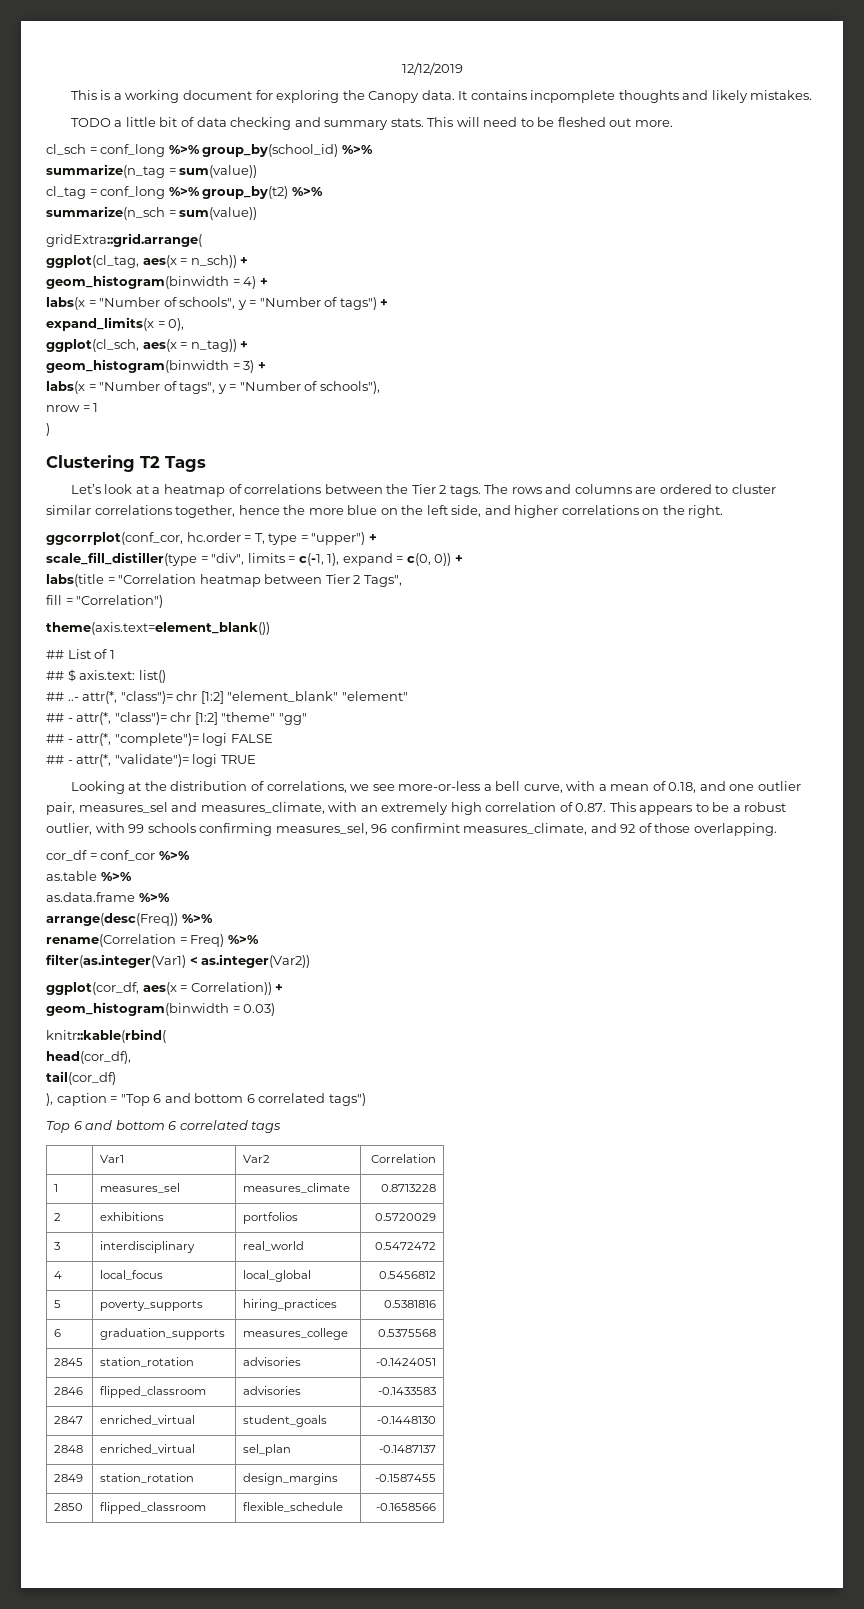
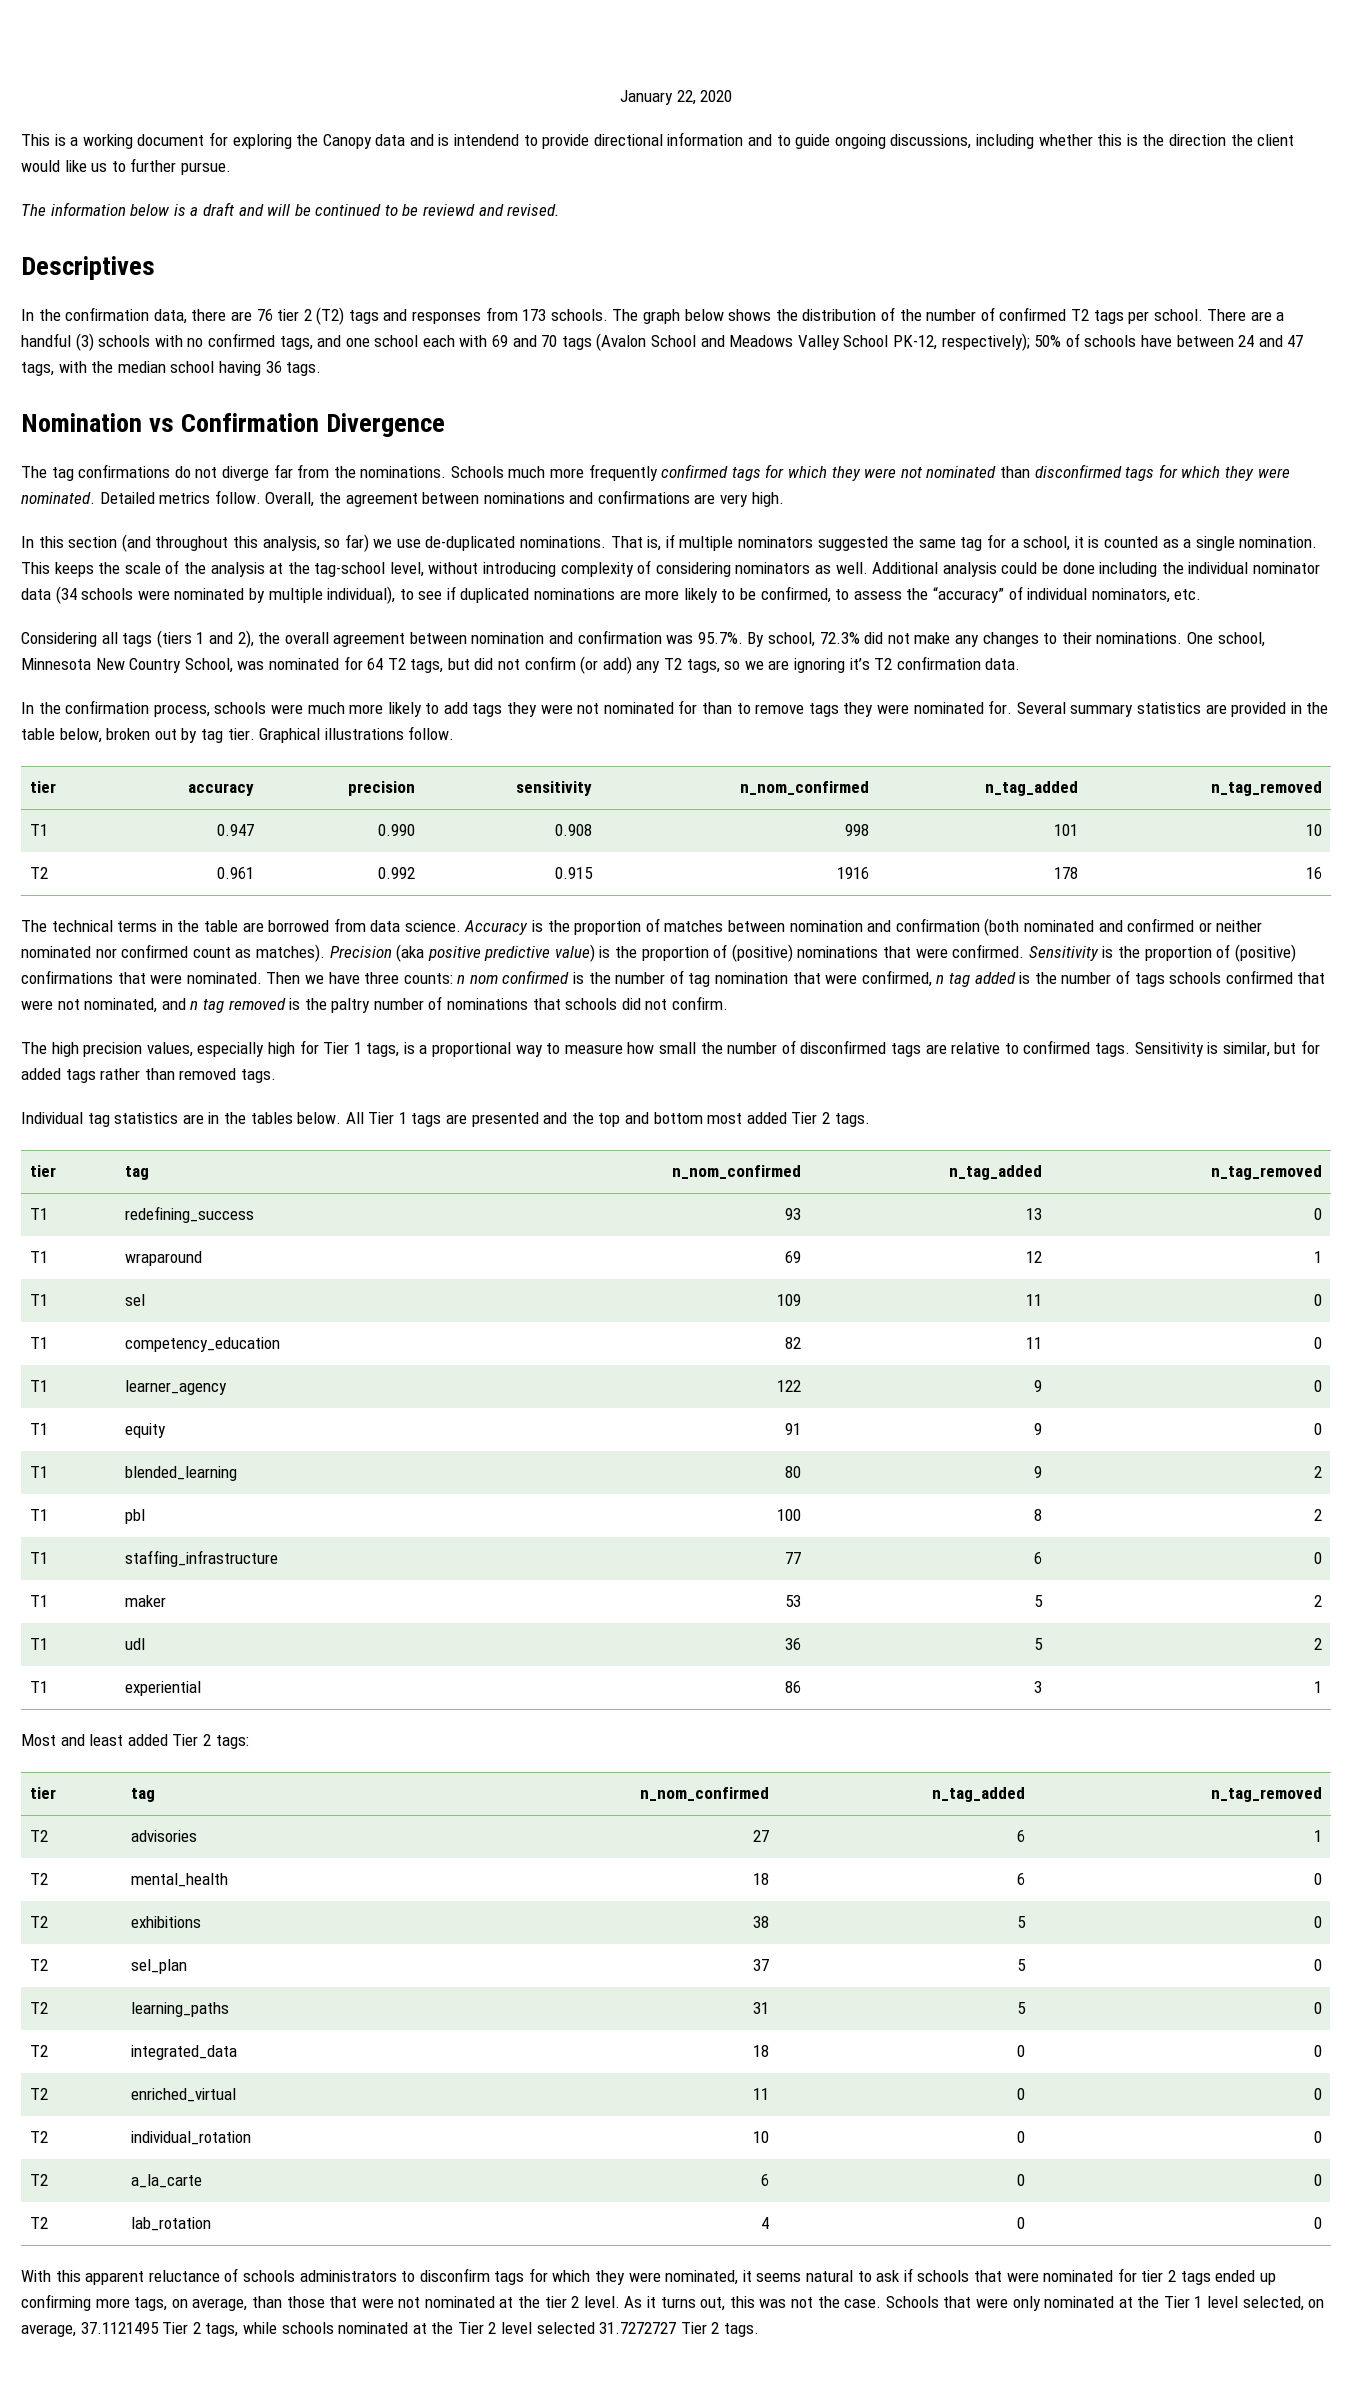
- 12/12/2019
+ January 22, 2020
- This is a working document for exploring the Canopy data. It contains incpomplete thoughts and likely mistakes.
- TODO a little bit of data checking and summary stats. This will need to be fleshed out more.
- cl_sch = conf_long %>% group_by(school_id) %>%
- summarize(n_tag = sum(value))
- cl_tag = conf_long %>% group_by(t2) %>%
- summarize(n_sch = sum(value))
- gridExtra::grid.arrange(
- ggplot(cl_tag, aes(x = n_sch)) +
- geom_histogram(binwidth = 4) +
- labs(x = "Number of schools", y = "Number of tags") +
- expand_limits(x = 0),
- ggplot(cl_sch, aes(x = n_tag)) +
- geom_histogram(binwidth = 3) +
- labs(x = "Number of tags", y = "Number of schools"),
- nrow = 1
- )
- Clustering T2 Tags
- Let’s look at a heatmap of correlations between the Tier 2 tags. The rows and columns are ordered to cluster similar correlations together, hence the more blue on the left side, and higher correlations on the right.
- ggcorrplot(conf_cor, hc.order = T, type = "upper") +
- scale_fill_distiller(type = "div", limits = c(-1, 1), expand = c(0, 0)) +
- labs(title = "Correlation heatmap between Tier 2 Tags",
- fill = "Correlation")
- theme(axis.text=element_blank())
- ## List of 1
- ## $ axis.text: list()
- ## ..- attr(*, "class")= chr [1:2] "element_blank" "element"
- ## - attr(*, "class")= chr [1:2] "theme" "gg"
- ## - attr(*, "complete")= logi FALSE
- ## - attr(*, "validate")= logi TRUE
- Looking at the distribution of correlations, we see more-or-less a bell curve, with a mean of 0.18, and one outlier pair, measures_sel and measures_climate, with an extremely high correlation of 0.87. This appears to be a robust outlier, with 99 schools confirming measures_sel, 96 confirmint measures_climate, and 92 of those overlapping.
- cor_df = conf_cor %>%
- as.table %>%
- as.data.frame %>%
- arrange(desc(Freq)) %>%
- rename(Correlation = Freq) %>%
- filter(as.integer(Var1) < as.integer(Var2))
- ggplot(cor_df, aes(x = Correlation)) +
- geom_histogram(binwidth = 0.03)
- knitr::kable(rbind(
- head(cor_df),
- tail(cor_df)
- ), caption = "Top 6 and bottom 6 correlated tags")
- Top 6 and bottom 6 correlated tags
- | Var1 | Var2 | Correlation
- 1 | measures_sel | measures_climate | 0.8713228
- 2 | exhibitions | portfolios | 0.5720029
- 3 | interdisciplinary | real_world | 0.5472472
- 4 | local_focus | local_global | 0.5456812
- 5 | poverty_supports | hiring_practices | 0.5381816
- 6 | graduation_supports | measures_college | 0.5375568
- 2845 | station_rotation | advisories | -0.1424051
- 2846 | flipped_classroom | advisories | -0.1433583
- 2847 | enriched_virtual | student_goals | -0.1448130
- 2848 | enriched_virtual | sel_plan | -0.1487137
- 2849 | station_rotation | design_margins | -0.1587455
- 2850 | flipped_classroom | flexible_schedule | -0.1658566
+ This is a working document for exploring the Canopy data and is intendend to provide directional information and to guide ongoing discussions, including whether this is the direction the client would like us to further pursue.
+ The information below is a draft and will be continued to be reviewd and revised.
+ Descriptives
+ In the confirmation data, there are 76 tier 2 (T2) tags and responses from 173 schools. The graph below shows the distribution of the number of confirmed T2 tags per school. There are a handful (3) schools with no confirmed tags, and one school each with 69 and 70 tags (Avalon School and Meadows Valley School PK-12, respectively); 50% of schools have between 24 and 47 tags, with the median school having 36 tags.
+ Nomination vs Confirmation Divergence
+ The tag confirmations do not diverge far from the nominations. Schools much more frequently confirmed tags for which they were not nominated than disconfirmed tags for which they were nominated. Detailed metrics follow. Overall, the agreement between nominations and confirmations are very high.
+ In this section (and throughout this analysis, so far) we use de-duplicated nominations. That is, if multiple nominators suggested the same tag for a school, it is counted as a single nomination. This keeps the scale of the analysis at the tag-school level, without introducing complexity of considering nominators as well. Additional analysis could be done including the individual nominator data (34 schools were nominated by multiple individual), to see if duplicated nominations are more likely to be confirmed, to assess the “accuracy” of individual nominators, etc.
+ Considering all tags (tiers 1 and 2), the overall agreement between nomination and confirmation was 95.7%. By school, 72.3% did not make any changes to their nominations. One school, Minnesota New Country School, was nominated for 64 T2 tags, but did not confirm (or add) any T2 tags, so we are ignoring it’s T2 confirmation data.
+ In the confirmation process, schools were much more likely to add tags they were not nominated for than to remove tags they were nominated for. Several summary statistics are provided in the table below, broken out by tag tier. Graphical illustrations follow.
+ tier | accuracy | precision | sensitivity | n_nom_confirmed | n_tag_added | n_tag_removed
+ T1 | 0.947 | 0.990 | 0.908 | 998 | 101 | 10
+ T2 | 0.961 | 0.992 | 0.915 | 1916 | 178 | 16
+ The technical terms in the table are borrowed from data science. Accuracy is the proportion of matches between nomination and confirmation (both nominated and confirmed or neither nominated nor confirmed count as matches). Precision (aka positive predictive value) is the proportion of (positive) nominations that were confirmed. Sensitivity is the proportion of (positive) confirmations that were nominated. Then we have three counts: n nom confirmed is the number of tag nomination that were confirmed, n tag added is the number of tags schools confirmed that were not nominated, and n tag removed is the paltry number of nominations that schools did not confirm.
+ The high precision values, especially high for Tier 1 tags, is a proportional way to measure how small the number of disconfirmed tags are relative to confirmed tags. Sensitivity is similar, but for added tags rather than removed tags.
+ Individual tag statistics are in the tables below. All Tier 1 tags are presented and the top and bottom most added Tier 2 tags.
+ tier | tag | n_nom_confirmed | n_tag_added | n_tag_removed
+ T1 | redefining_success | 93 | 13 | 0
+ T1 | wraparound | 69 | 12 | 1
+ T1 | sel | 109 | 11 | 0
+ T1 | competency_education | 82 | 11 | 0
+ T1 | learner_agency | 122 | 9 | 0
+ T1 | equity | 91 | 9 | 0
+ T1 | blended_learning | 80 | 9 | 2
+ T1 | pbl | 100 | 8 | 2
+ T1 | staffing_infrastructure | 77 | 6 | 0
+ T1 | maker | 53 | 5 | 2
+ T1 | udl | 36 | 5 | 2
+ T1 | experiential | 86 | 3 | 1
+ Most and least added Tier 2 tags:
+ tier | tag | n_nom_confirmed | n_tag_added | n_tag_removed
+ T2 | advisories | 27 | 6 | 1
+ T2 | mental_health | 18 | 6 | 0
+ T2 | exhibitions | 38 | 5 | 0
+ T2 | sel_plan | 37 | 5 | 0
+ T2 | learning_paths | 31 | 5 | 0
+ T2 | integrated_data | 18 | 0 | 0
+ T2 | enriched_virtual | 11 | 0 | 0
+ T2 | individual_rotation | 10 | 0 | 0
+ T2 | a_la_carte | 6 | 0 | 0
+ T2 | lab_rotation | 4 | 0 | 0
+ With this apparent reluctance of schools administrators to disconfirm tags for which they were nominated, it seems natural to ask if schools that were nominated for tier 2 tags ended up confirming more tags, on average, than those that were not nominated at the tier 2 level. As it turns out, this was not the case. Schools that were only nominated at the Tier 1 level selected, on average, 37.1121495 Tier 2 tags, while schools nominated at the Tier 2 level selected 31.7272727 Tier 2 tags.

